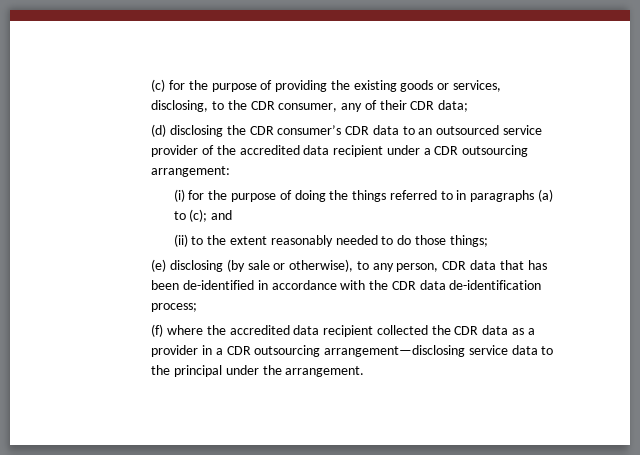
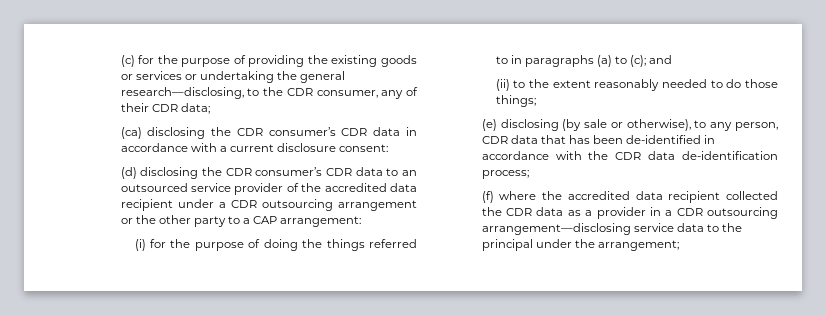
- (c) for the purpose of providing the existing goods or services, disclosing, to the CDR consumer, any of their CDR data;
+ (c) for the purpose of providing the existing goods or services or undertaking the general research—disclosing, to the CDR consumer, any of their CDR data;
+ (ca) disclosing the CDR consumer’s CDR data in accordance with a current disclosure consent:
- (d) disclosing the CDR consumer’s CDR data to an outsourced service provider of the accredited data recipient under a CDR outsourcing arrangement:
+ (d) disclosing the CDR consumer’s CDR data to an outsourced service provider of the accredited data recipient under a CDR outsourcing arrangement or the other party to a CAP arrangement:
- (f) where the accredited data recipient collected the CDR data as a provider in a CDR outsourcing arrangement—disclosing service data to the principal under the arrangement.
+ (f) where the accredited data recipient collected the CDR data as a provider in a CDR outsourcing arrangement—disclosing service data to the principal under the arrangement;

